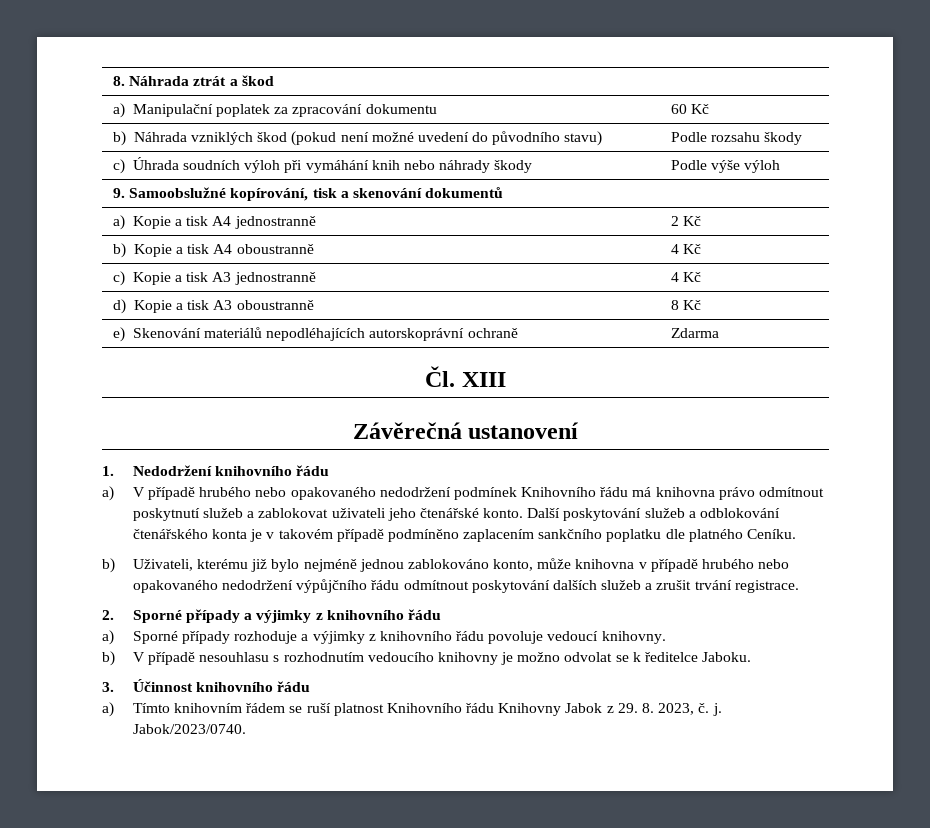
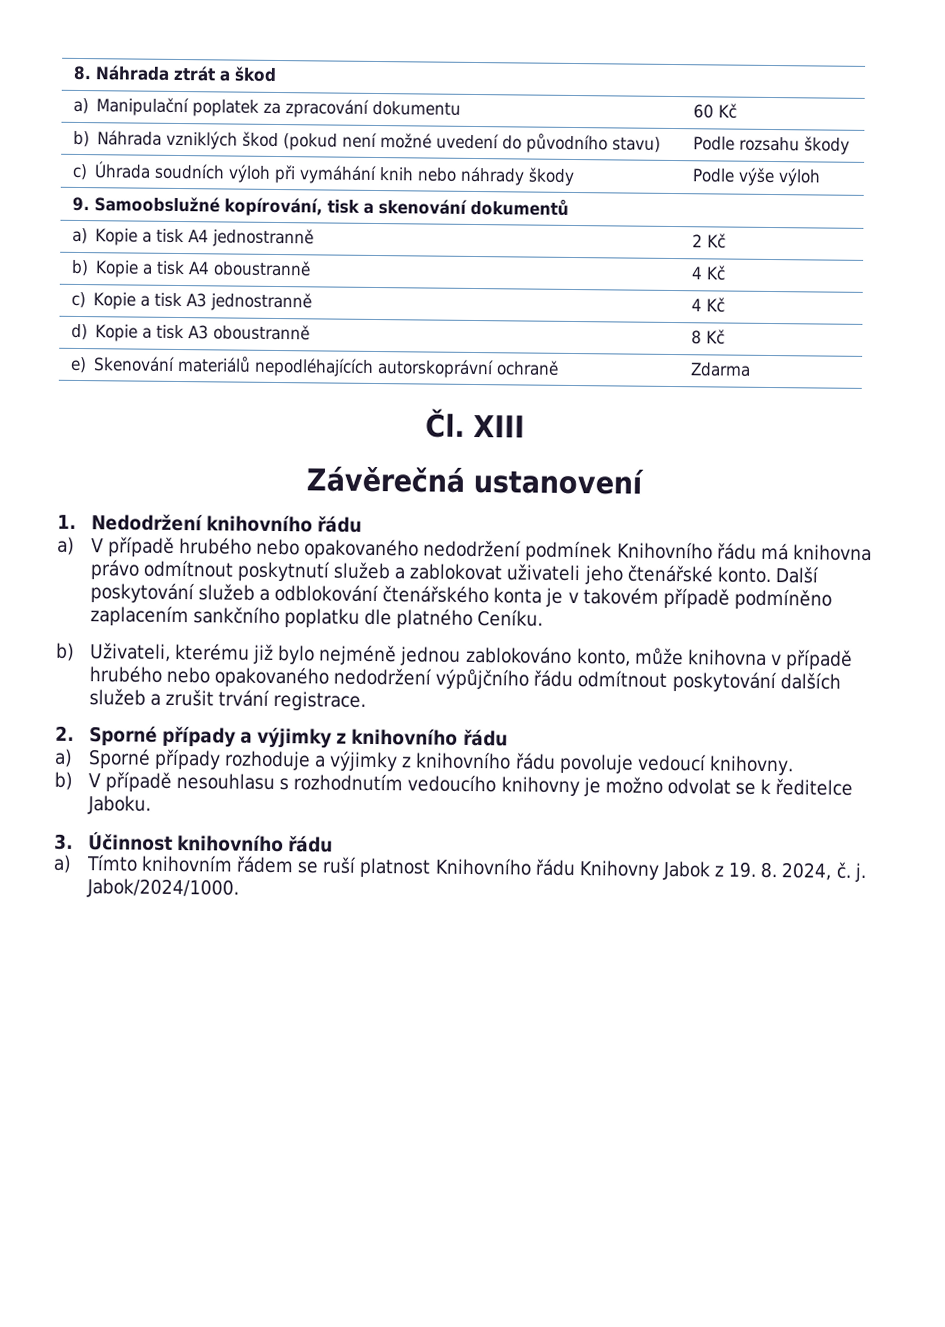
- a) Tímto knihovním řádem se ruší platnost Knihovního řádu Knihovny Jabok z 29. 8. 2023, č. j.
+ a) Tímto knihovním řádem se ruší platnost Knihovního řádu Knihovny Jabok z 19. 8. 2024, č. j.
- Jabok/2023/0740.
+ Jabok/2024/1000.

